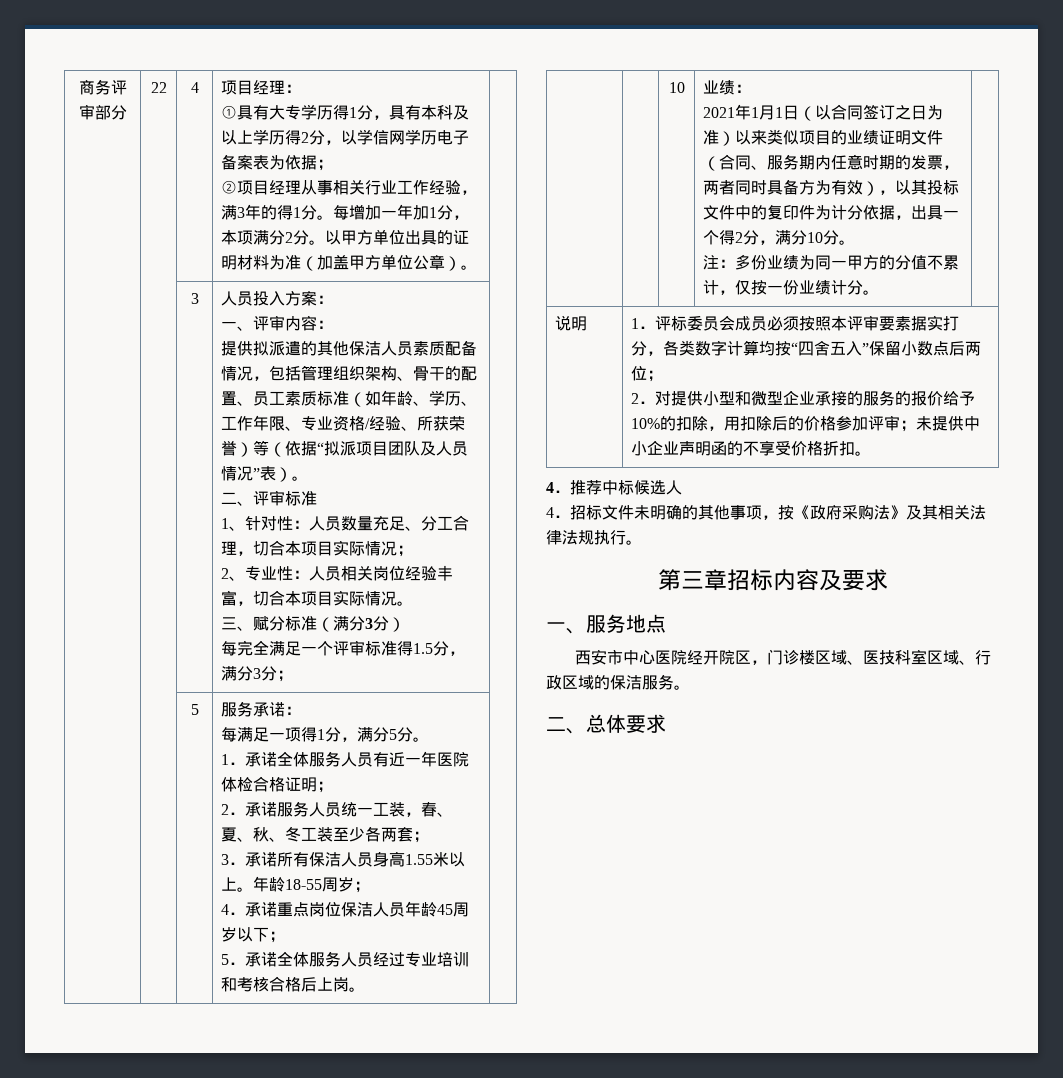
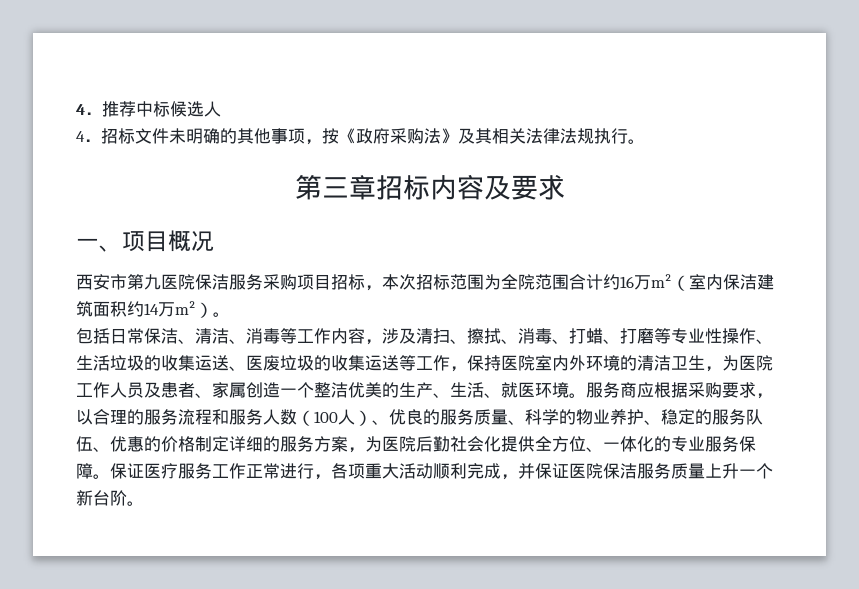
- 商务评审部分 | 22 | 4 | 项目经理：
- ①具有大专学历得1分，具有本科及以上学历得2分，以学信网学历电子备案表为依据；
- ②项目经理从事相关行业工作经验，满3年的得1分。每增加一年加1分，本项满分2分。以甲方单位出具的证明材料为准（加盖甲方单位公章）。 |
- | | 3 | 人员投入方案：
- 一、评审内容：
- 提供拟派遣的其他保洁人员素质配备情况，包括管理组织架构、骨干的配置、员工素质标准（如年龄、学历、工作年限、专业资格/经验、所获荣誉）等（依据“拟派项目团队及人员情况”表）。
- 二、评审标准
- 1、针对性：人员数量充足、分工合理，切合本项目实际情况；
- 2、专业性：人员相关岗位经验丰富，切合本项目实际情况。
- 三、赋分标准（满分3分）
- 每完全满足一个评审标准得1.5分，满分3分； |
- | | 5 | 服务承诺：
- 每满足一项得1分，满分5分。
- 1．承诺全体服务人员有近一年医院体检合格证明；
- 2．承诺服务人员统一工装，春、夏、秋、冬工装至少各两套；
- 3．承诺所有保洁人员身高1.55米以上。年龄18-55周岁；
- 4．承诺重点岗位保洁人员年龄45周岁以下；
- 5．承诺全体服务人员经过专业培训和考核合格后上岗。 |
- | | 10 | 业绩：
- 2021年1月1日（以合同签订之日为准）以来类似项目的业绩证明文件（合同、服务期内任意时期的发票，两者同时具备方为有效），以其投标文件中的复印件为计分依据，出具一个得2分，满分10分。
- 注：多份业绩为同一甲方的分值不累计，仅按一份业绩计分。 |
- 说明 | 1．评标委员会成员必须按照本评审要素据实打分，各类数字计算均按“四舍五入”保留小数点后两位；
- 2．对提供小型和微型企业承接的服务的报价给予10%的扣除，用扣除后的价格参加评审；未提供中小企业声明函的不享受价格折扣。
- 一、服务地点
+ 一、项目概况
- 西安市中心医院经开院区，门诊楼区域、医技科室区域、行政区域的保洁服务。
- 二、总体要求
+ 西安市第九医院保洁服务采购项目招标，本次招标范围为全院范围合计约16万m²（室内保洁建筑面积约14万m²）。
+ 包括日常保洁、清洁、消毒等工作内容，涉及清扫、擦拭、消毒、打蜡、打磨等专业性操作、生活垃圾的收集运送、医废垃圾的收集运送等工作，保持医院室内外环境的清洁卫生，为医院工作人员及患者、家属创造一个整洁优美的生产、生活、就医环境。服务商应根据采购要求，以合理的服务流程和服务人数（100人）、优良的服务质量、科学的物业养护、稳定的服务队伍、优惠的价格制定详细的服务方案，为医院后勤社会化提供全方位、一体化的专业服务保障。保证医疗服务工作正常进行，各项重大活动顺利完成，并保证医院保洁服务质量上升一个新台阶。

